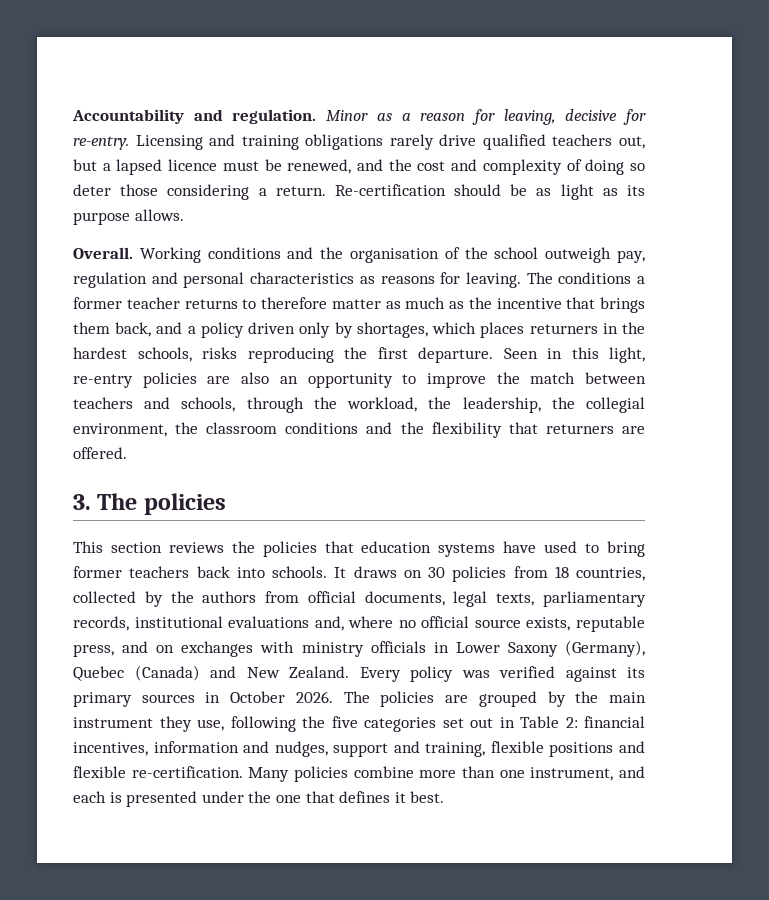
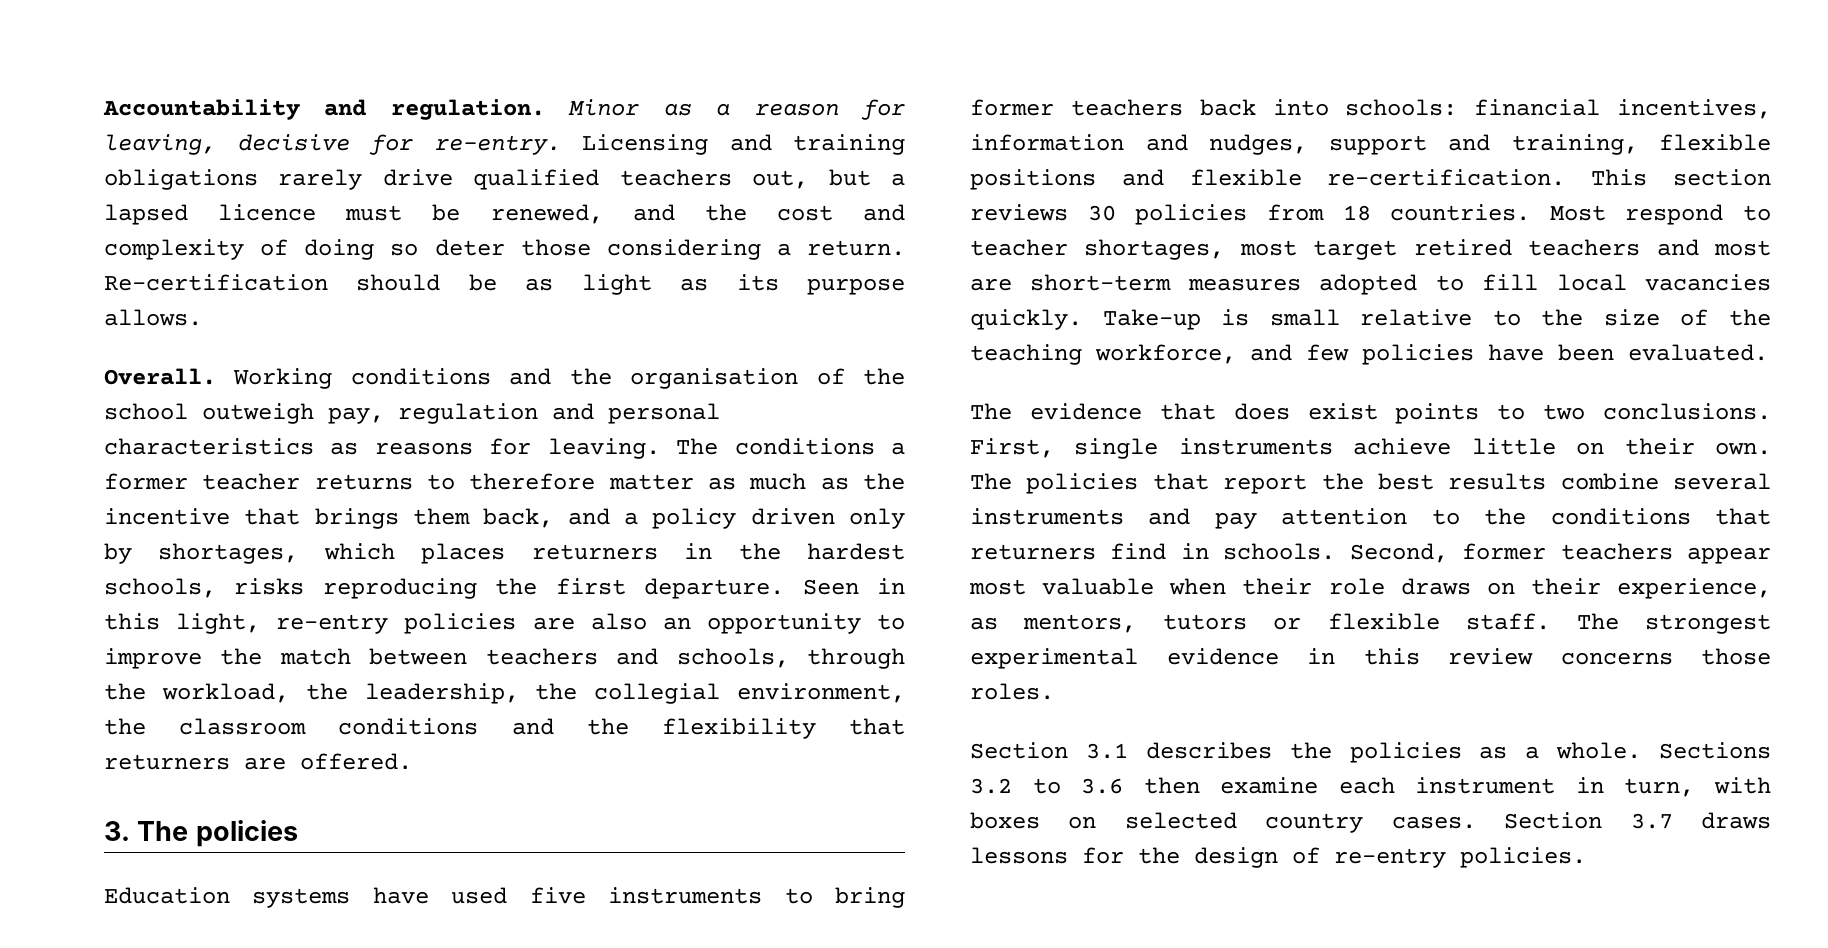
- This section reviews the policies that education systems have used to bring former teachers back into schools. It draws on 30 policies from 18 countries, collected by the authors from official documents, legal texts, parliamentary records, institutional evaluations and, where no official source exists, reputable press, and on exchanges with ministry officials in Lower Saxony (Germany), Quebec (Canada) and New Zealand. Every policy was verified against its primary sources in October 2026. The policies are grouped by the main instrument they use, following the five categories set out in Table 2: financial incentives, information and nudges, support and training, flexible positions and flexible re-certification.
+ Education systems have used five instruments to bring former teachers back into schools: financial incentives, information and nudges, support and training, flexible positions and flexible re-certification.
- Many policies combine more than one instrument, and each is presented under the one that defines it best.
+ This section reviews 30 policies from 18 countries. Most respond to teacher shortages, most target retired teachers and most are short-term measures adopted to fill local vacancies quickly. Take-up is small relative to the size of the teaching workforce, and few policies have been evaluated.
+ The evidence that does exist points to two conclusions. First, single instruments achieve little on their own. The policies that report the best results combine several instruments and pay attention to the conditions that returners find in schools. Second, former teachers appear most valuable when their role draws on their experience, as mentors, tutors or flexible staff. The strongest experimental evidence in this review concerns those roles.
+ Section 3.1 describes the policies as a whole. Sections 3.2 to 3.6 then examine each instrument in turn, with boxes on selected country cases. Section 3.7 draws lessons for the design of re-entry policies.

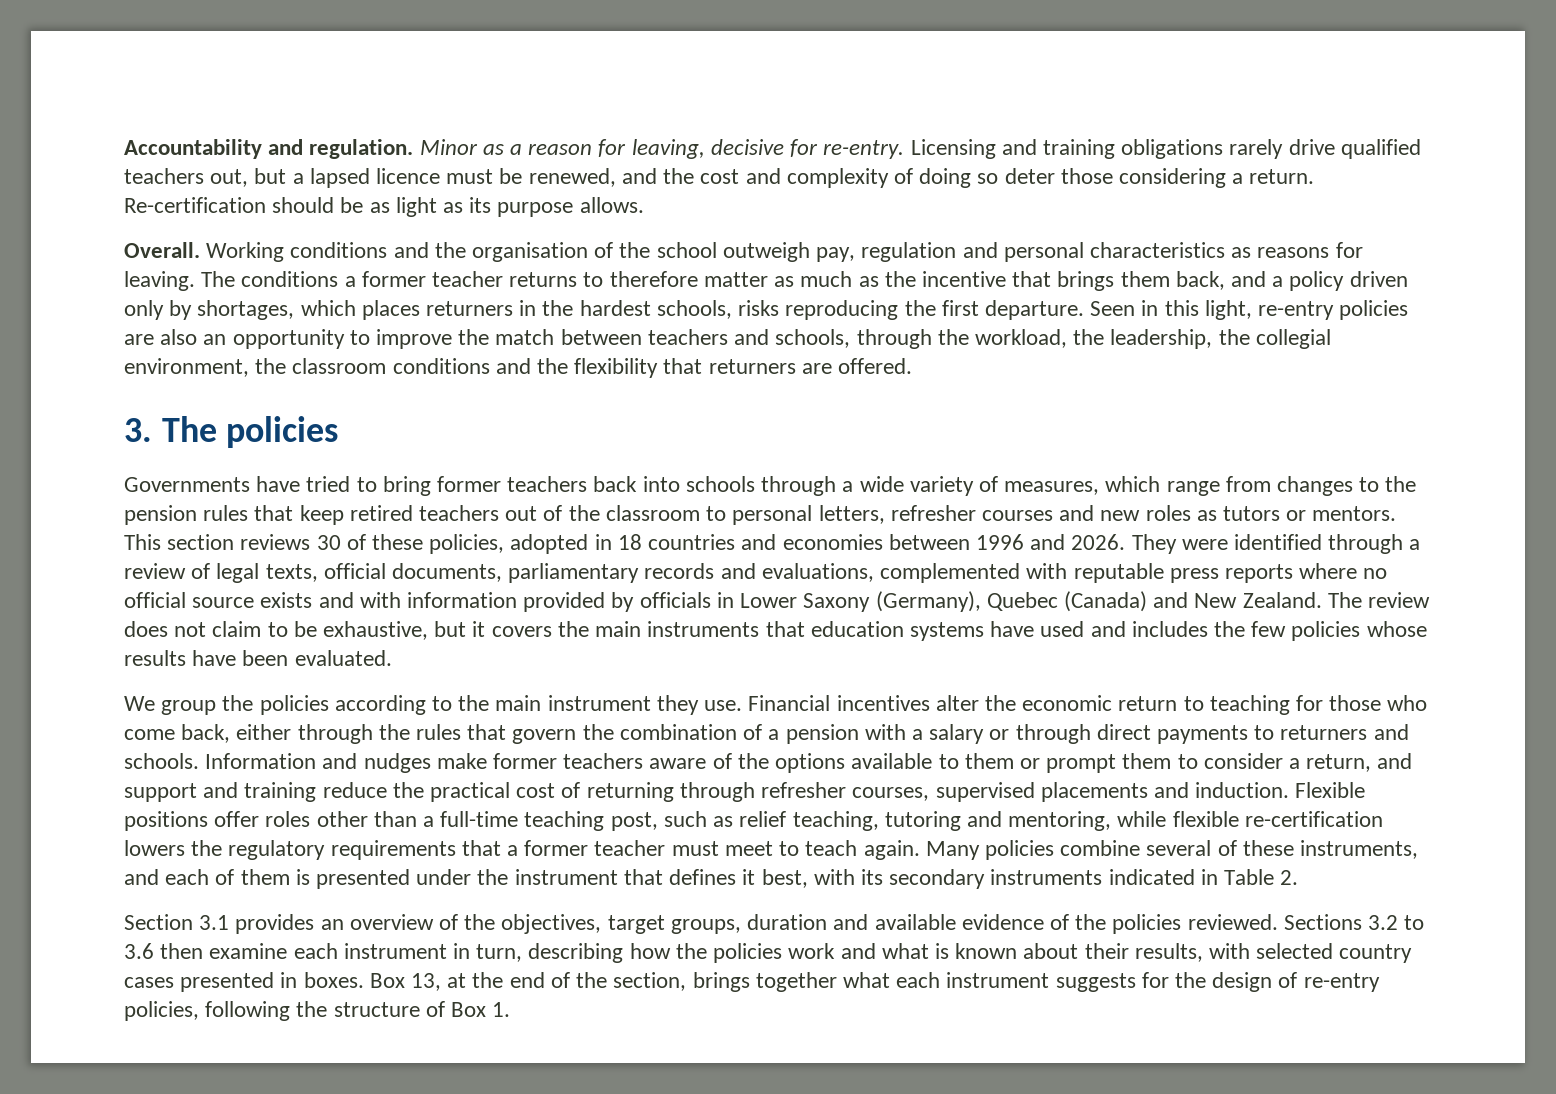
- Education systems have used five instruments to bring former teachers back into schools: financial incentives, information and nudges, support and training, flexible positions and flexible re-certification. This section reviews 30 policies from 18 countries. Most respond to teacher shortages, most target retired teachers and most are short-term measures adopted to fill local vacancies quickly. Take-up is small relative to the size of the teaching workforce, and few policies have been evaluated.
- The evidence that does exist points to two conclusions. First, single instruments achieve little on their own. The policies that report the best results combine several instruments and pay attention to the conditions that returners find in schools. Second, former teachers appear most valuable when their role draws on their experience, as mentors, tutors or flexible staff. The strongest experimental evidence in this review concerns those roles.
- Section 3.1 describes the policies as a whole.
+ Governments have tried to bring former teachers back into schools through a wide variety of measures, which range from changes to the pension rules that keep retired teachers out of the classroom to personal letters, refresher courses and new roles as tutors or mentors. This section reviews 30 of these policies, adopted in 18 countries and economies between 1996 and 2026. They were identified through a review of legal texts, official documents, parliamentary records and evaluations, complemented with reputable press reports where no official source exists and with information provided by officials in Lower Saxony (Germany), Quebec (Canada) and New Zealand. The review does not claim to be exhaustive, but it covers the main instruments that education systems have used and includes the few policies whose results have been evaluated.
+ We group the policies according to the main instrument they use. Financial incentives alter the economic return to teaching for those who come back, either through the rules that govern the combination of a pension with a salary or through direct payments to returners and schools. Information and nudges make former teachers aware of the options available to them or prompt them to consider a return, and support and training reduce the practical cost of returning through refresher courses, supervised placements and induction. Flexible positions offer roles other than a full-time teaching post, such as relief teaching, tutoring and mentoring, while flexible re-certification lowers the regulatory requirements that a former teacher must meet to teach again. Many policies combine several of these instruments, and each of them is presented under the instrument that defines it best, with its secondary instruments indicated in Table 2.
+ Section 3.1 provides an overview of the objectives, target groups, duration and available evidence of the policies reviewed.
- Sections 3.2 to 3.6 then examine each instrument in turn, with boxes on selected country cases. Section 3.7 draws lessons for the design of re-entry policies.
+ Sections 3.2 to 3.6 then examine each instrument in turn, describing how the policies work and what is known about their results, with selected country cases presented in boxes. Box 13, at the end of the section, brings together what each instrument suggests for the design of re-entry policies, following the structure of Box 1.

